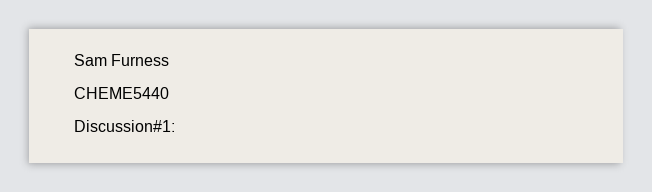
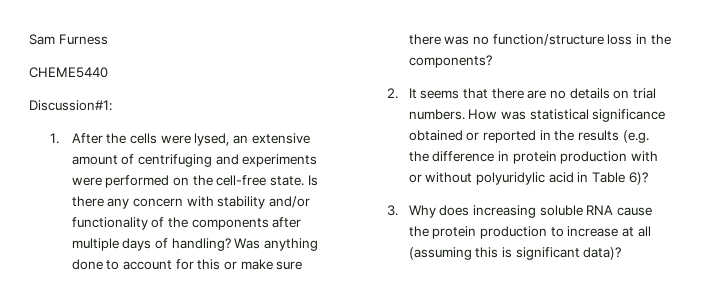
+ 1. After the cells were lysed, an extensive amount of centrifuging and experiments were performed on the cell-free state. Is there any concern with stability and/or functionality of the components after multiple days of handling? Was anything done to account for this or make sure there was no function/structure loss in the components?
+ 2. It seems that there are no details on trial numbers. How was statistical significance obtained or reported in the results (e.g. the difference in protein production with or without polyuridylic acid in Table 6)?
+ 3. Why does increasing soluble RNA cause the protein production to increase at all (assuming this is significant data)?

